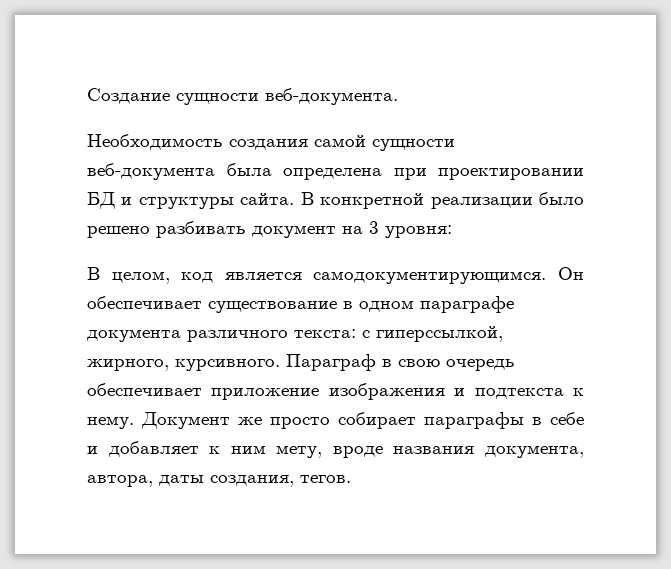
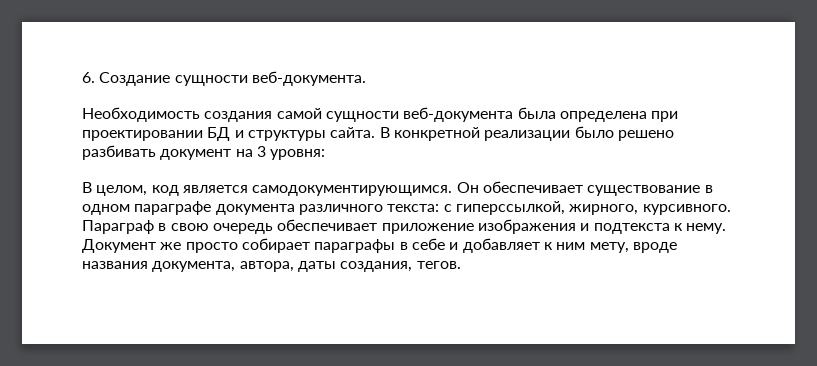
- Создание сущности веб-документа.
+ 6. Создание сущности веб-документа.

